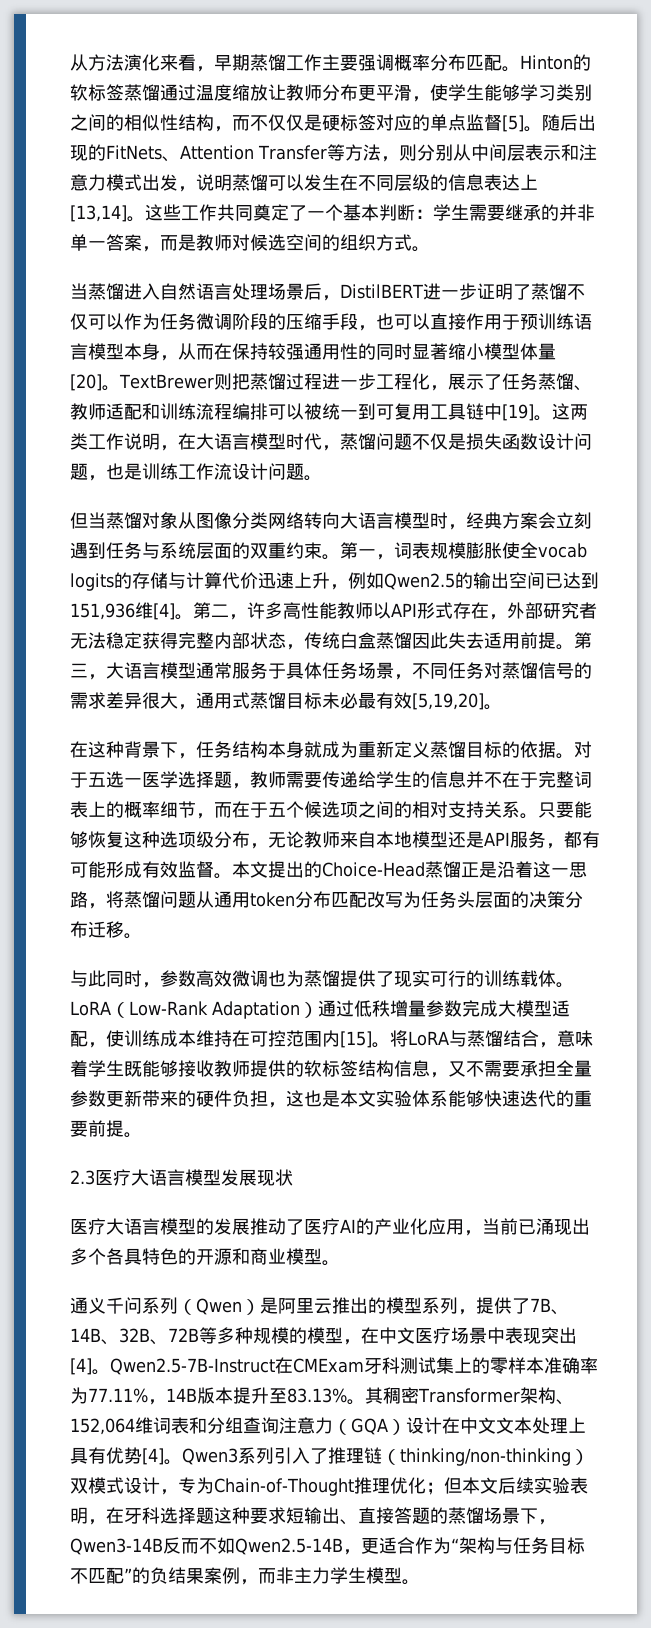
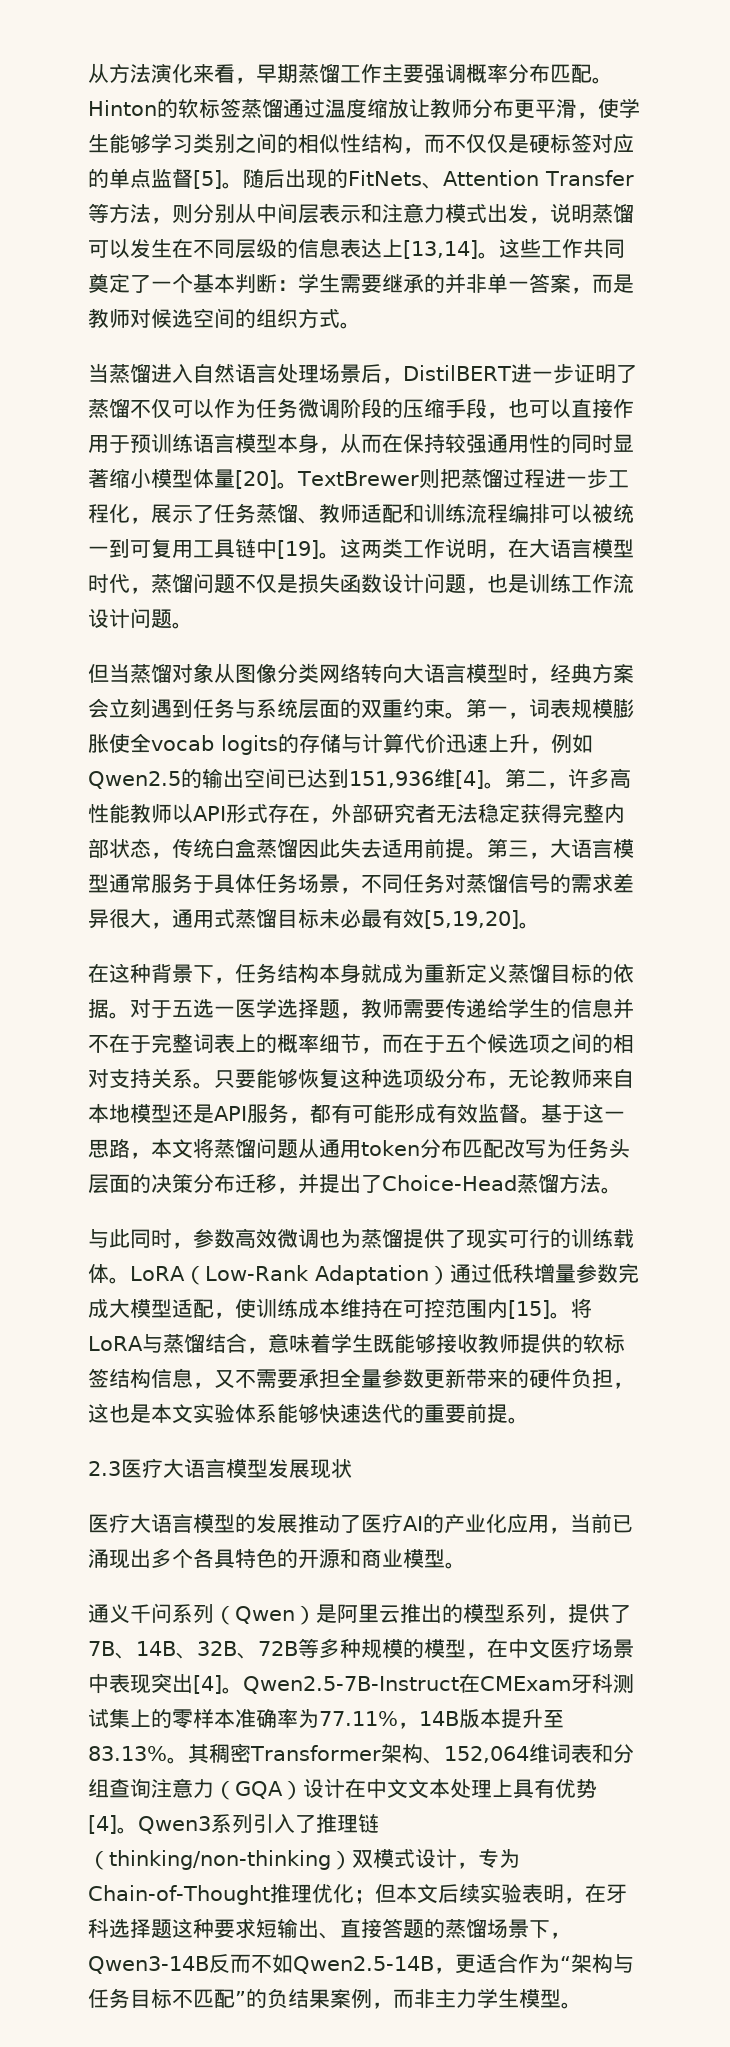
- 本文提出的Choice-Head蒸馏正是沿着这一思路，将蒸馏问题从通用token分布匹配改写为任务头层面的决策分布迁移。
+ 基于这一思路，本文将蒸馏问题从通用token分布匹配改写为任务头层面的决策分布迁移，并提出了Choice-Head蒸馏方法。

